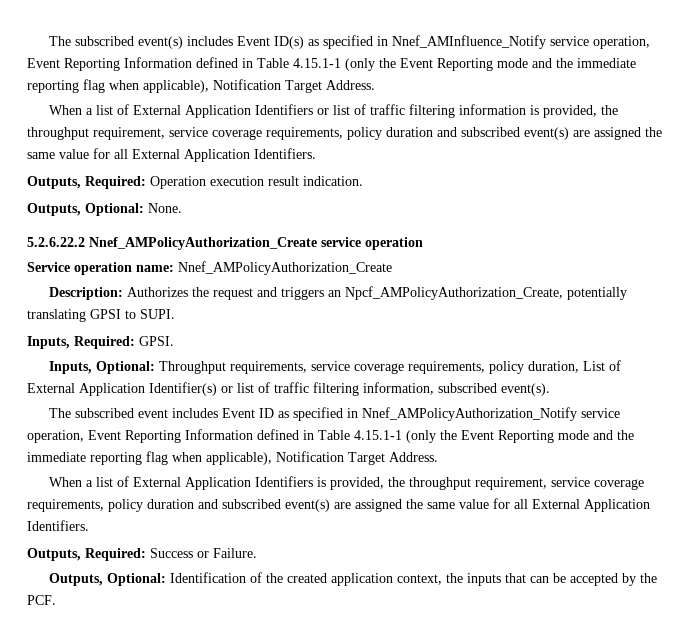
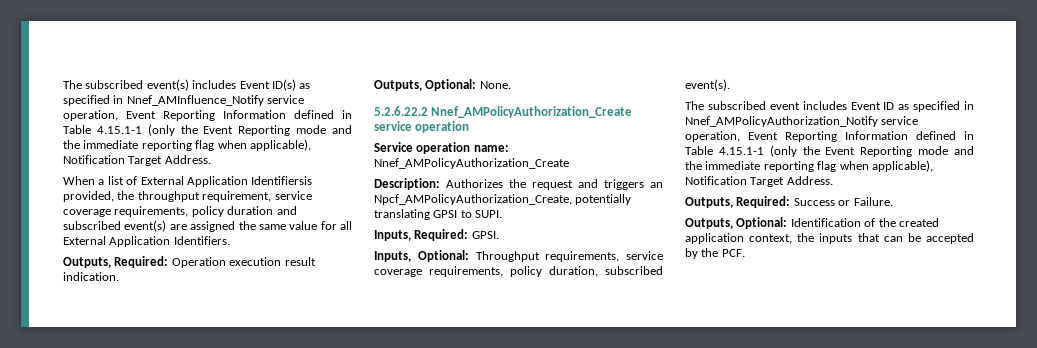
- When a list of External Application Identifiers or list of traffic filtering information is provided, the throughput requirement, service coverage requirements, policy duration and subscribed event(s) are assigned the same value for all External Application Identifiers.
+ When a list of External Application Identifiersis provided, the throughput requirement, service coverage requirements, policy duration and subscribed event(s) are assigned the same value for all External Application Identifiers.
- Inputs, Optional: Throughput requirements, service coverage requirements, policy duration, List of External Application Identifier(s) or list of traffic filtering information, subscribed event(s).
+ Inputs, Optional: Throughput requirements, service coverage requirements, policy duration, subscribed event(s).
- When a list of External Application Identifiers is provided, the throughput requirement, service coverage requirements, policy duration and subscribed event(s) are assigned the same value for all External Application Identifiers.

